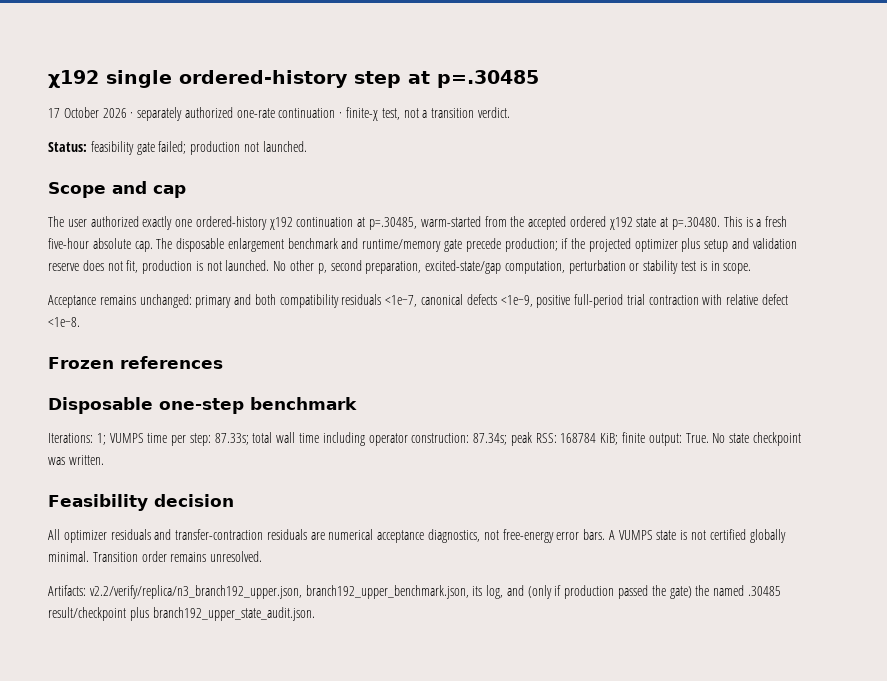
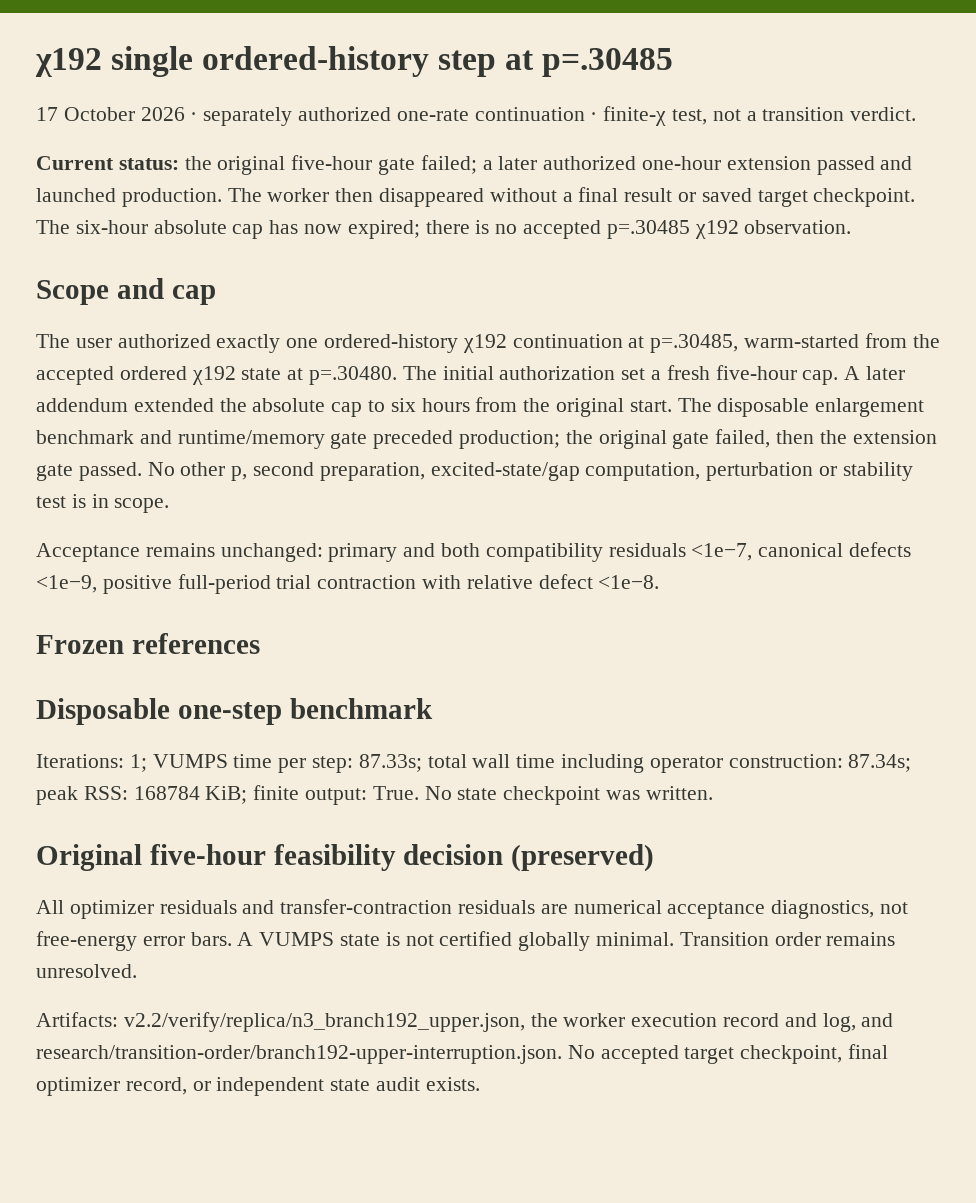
- Status: feasibility gate failed; production not launched.
+ Current status: the original five-hour gate failed; a later authorized one-hour extension passed and launched production. The worker then disappeared without a final result or saved target checkpoint. The six-hour absolute cap has now expired; there is no accepted p=.30485 χ192 observation.
- The user authorized exactly one ordered-history χ192 continuation at p=.30485, warm-started from the accepted ordered χ192 state at p=.30480. This is a fresh five-hour absolute cap.
+ The user authorized exactly one ordered-history χ192 continuation at p=.30485, warm-started from the accepted ordered χ192 state at p=.30480. The initial authorization set a fresh five-hour cap. A later addendum extended the absolute cap to six hours from the original start.
- The disposable enlargement benchmark and runtime/memory gate precede production; if the projected optimizer plus setup and validation reserve does not fit, production is not launched.
+ The disposable enlargement benchmark and runtime/memory gate preceded production; the original gate failed, then the extension gate passed.
- Feasibility decision
+ Original five-hour feasibility decision (preserved)
- Artifacts: v2.2/verify/replica/n3_branch192_upper.json, branch192_upper_benchmark.json, its log, and (only if production passed the gate) the named .30485 result/checkpoint plus branch192_upper_state_audit.json.
+ Artifacts: v2.2/verify/replica/n3_branch192_upper.json, the worker execution record and log, and research/transition-order/branch192-upper-interruption.json. No accepted target checkpoint, final optimizer record, or independent state audit exists.

